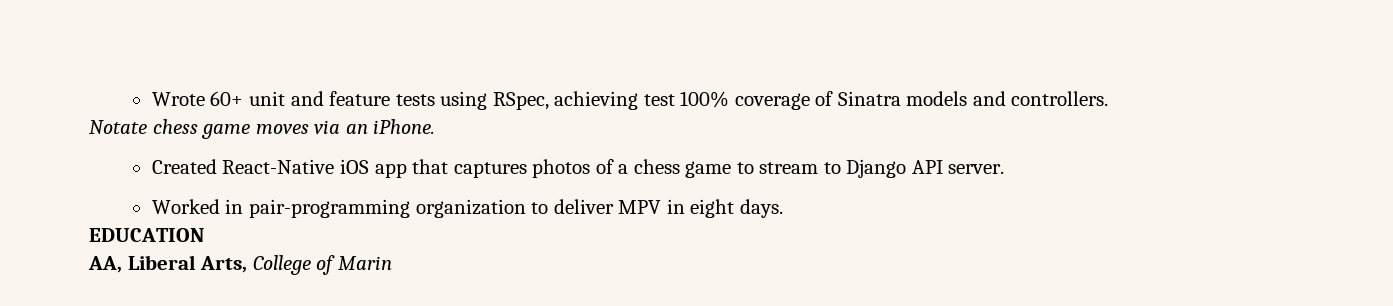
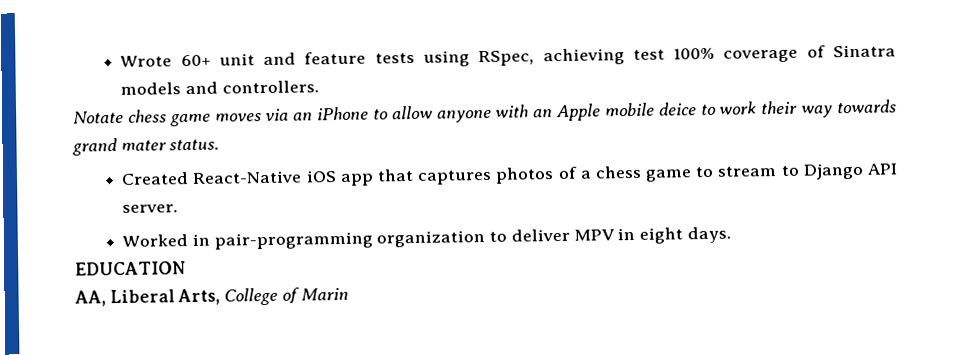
- Notate chess game moves via an iPhone.
+ Notate chess game moves via an iPhone to allow anyone with an Apple mobile deice to work their way towards grand mater status.

